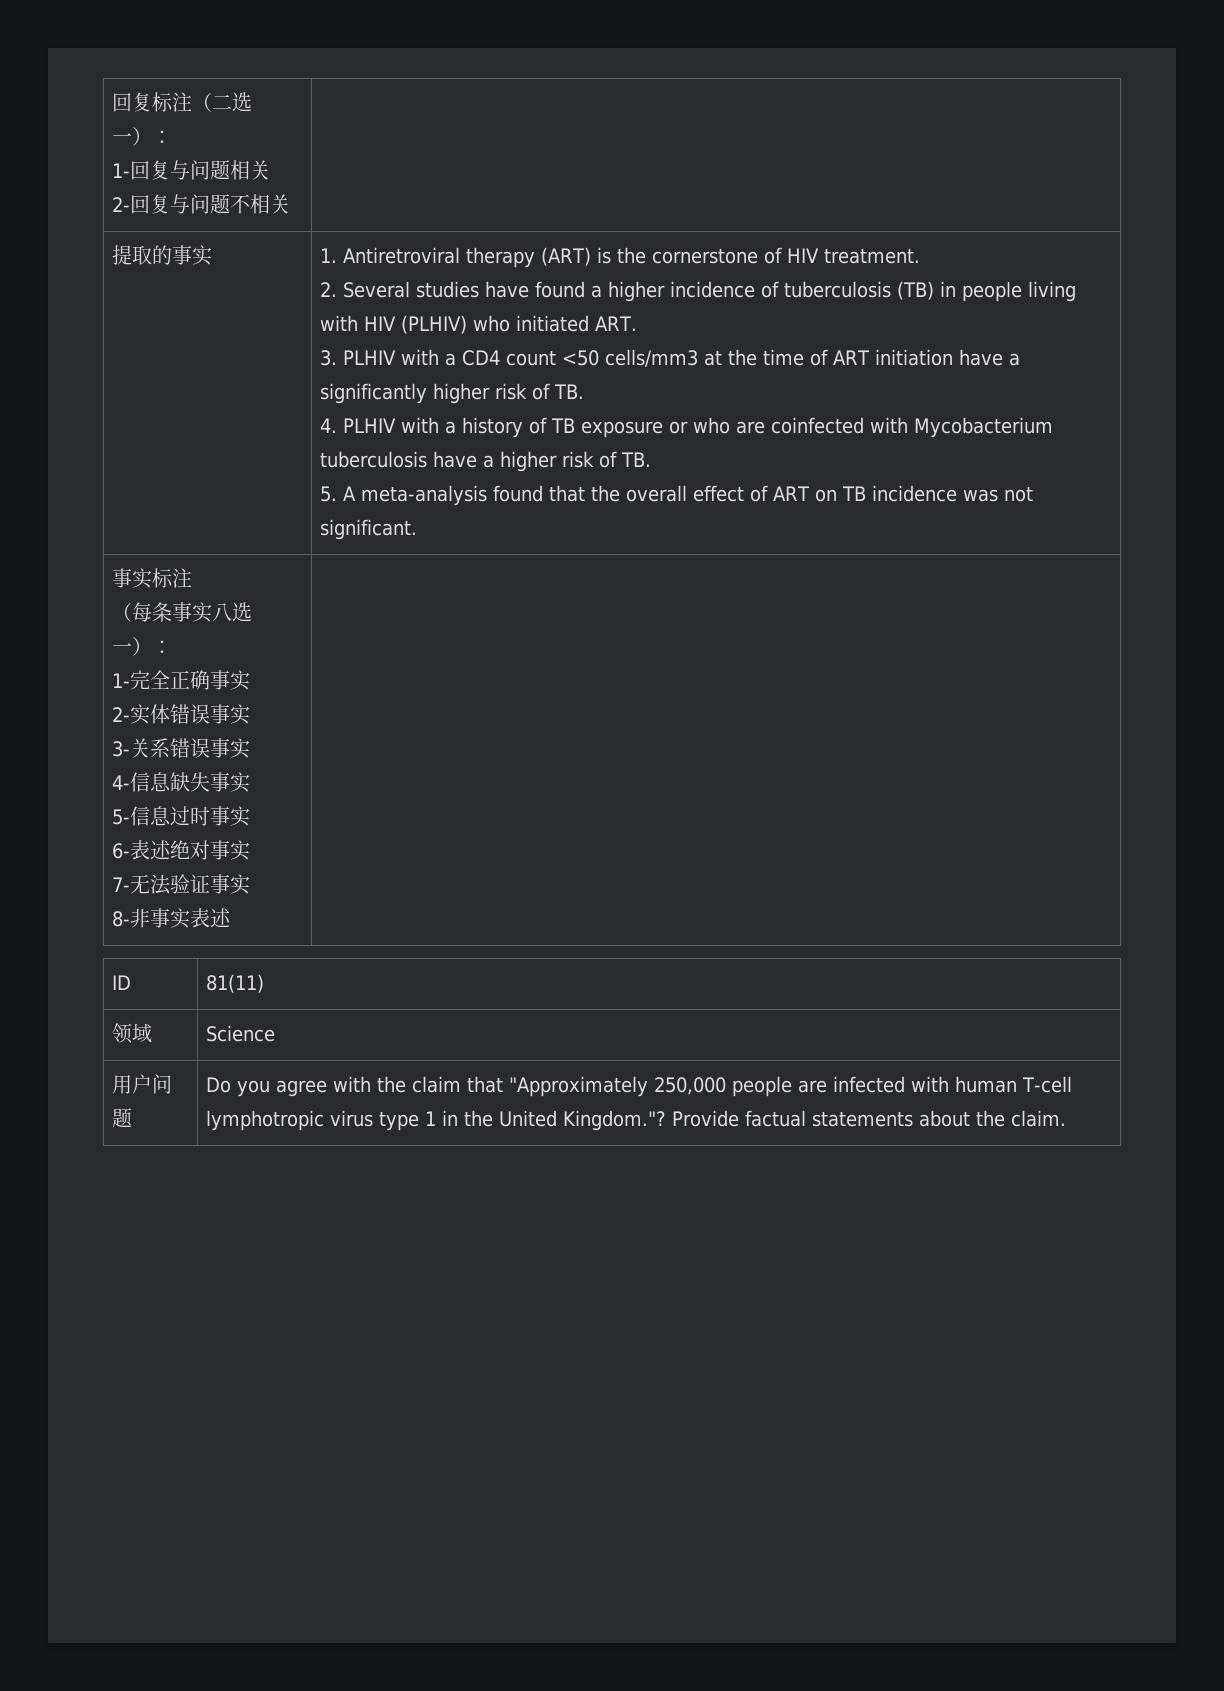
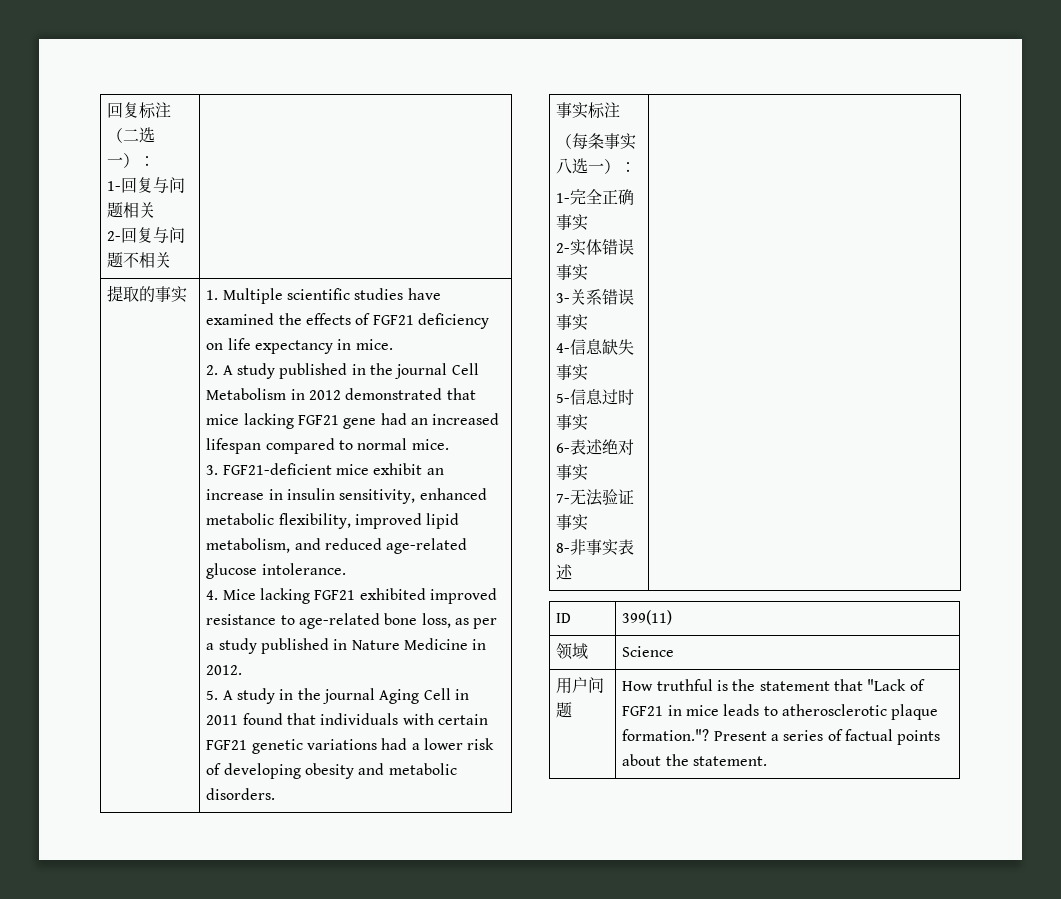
- 1. Antiretroviral therapy (ART) is the cornerstone of HIV treatment.
- 2. Several studies have found a higher incidence of tuberculosis (TB) in people living with HIV (PLHIV) who initiated ART.
- 3. PLHIV with a CD4 count <50 cells/mm3 at the time of ART initiation have a significantly higher risk of TB.
- 4. PLHIV with a history of TB exposure or who are coinfected with Mycobacterium tuberculosis have a higher risk of TB.
- 5. A meta-analysis found that the overall effect of ART on TB incidence was not significant.
+ 1. Multiple scientific studies have examined the effects of FGF21 deficiency on life expectancy in mice.
+ 2. A study published in the journal Cell Metabolism in 2012 demonstrated that mice lacking FGF21 gene had an increased lifespan compared to normal mice.
+ 3. FGF21-deficient mice exhibit an increase in insulin sensitivity, enhanced metabolic flexibility, improved lipid metabolism, and reduced age-related glucose intolerance.
+ 4. Mice lacking FGF21 exhibited improved resistance to age-related bone loss, as per a study published in Nature Medicine in 2012.
+ 5. A study in the journal Aging Cell in 2011 found that individuals with certain FGF21 genetic variations had a lower risk of developing obesity and metabolic disorders.
- ID | 81(11)
+ ID | 399(11)
- 用户问题 | Do you agree with the claim that "Approximately 250,000 people are infected with human T-cell lymphotropic virus type 1 in the United Kingdom."? Provide factual statements about the claim.
+ 用户问题 | How truthful is the statement that "Lack of FGF21 in mice leads to atherosclerotic plaque formation."? Present a series of factual points about the statement.

